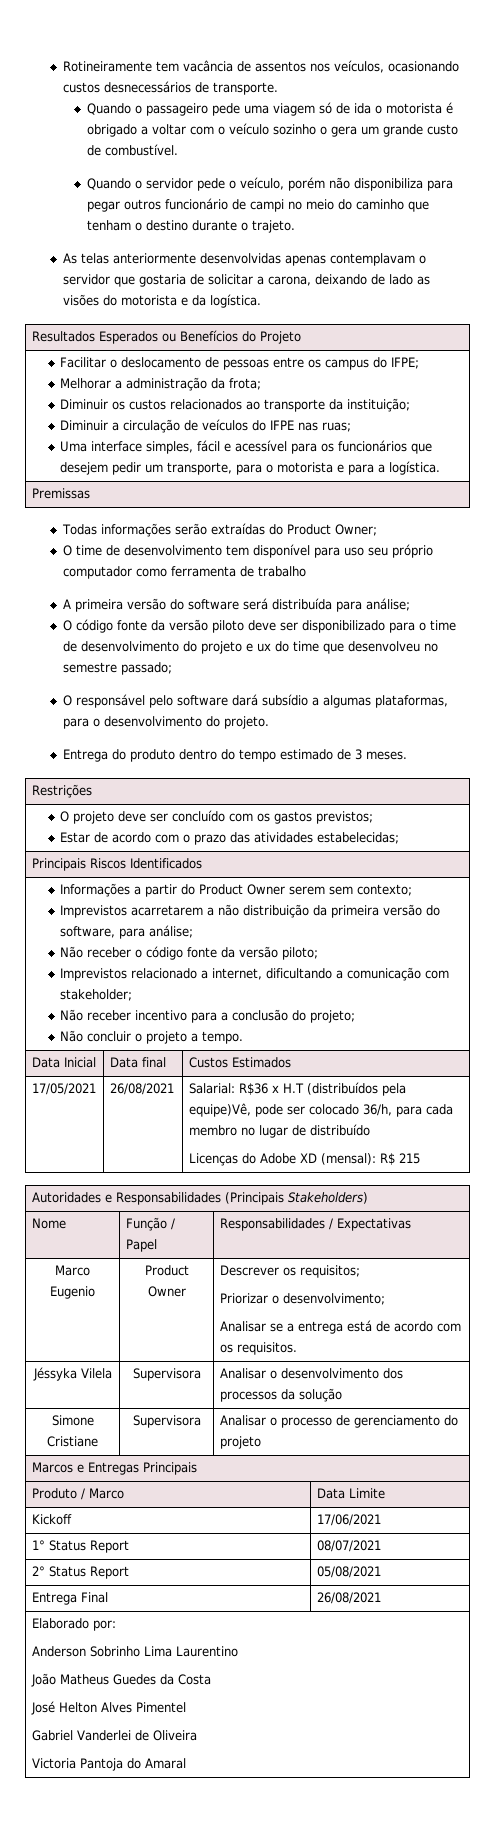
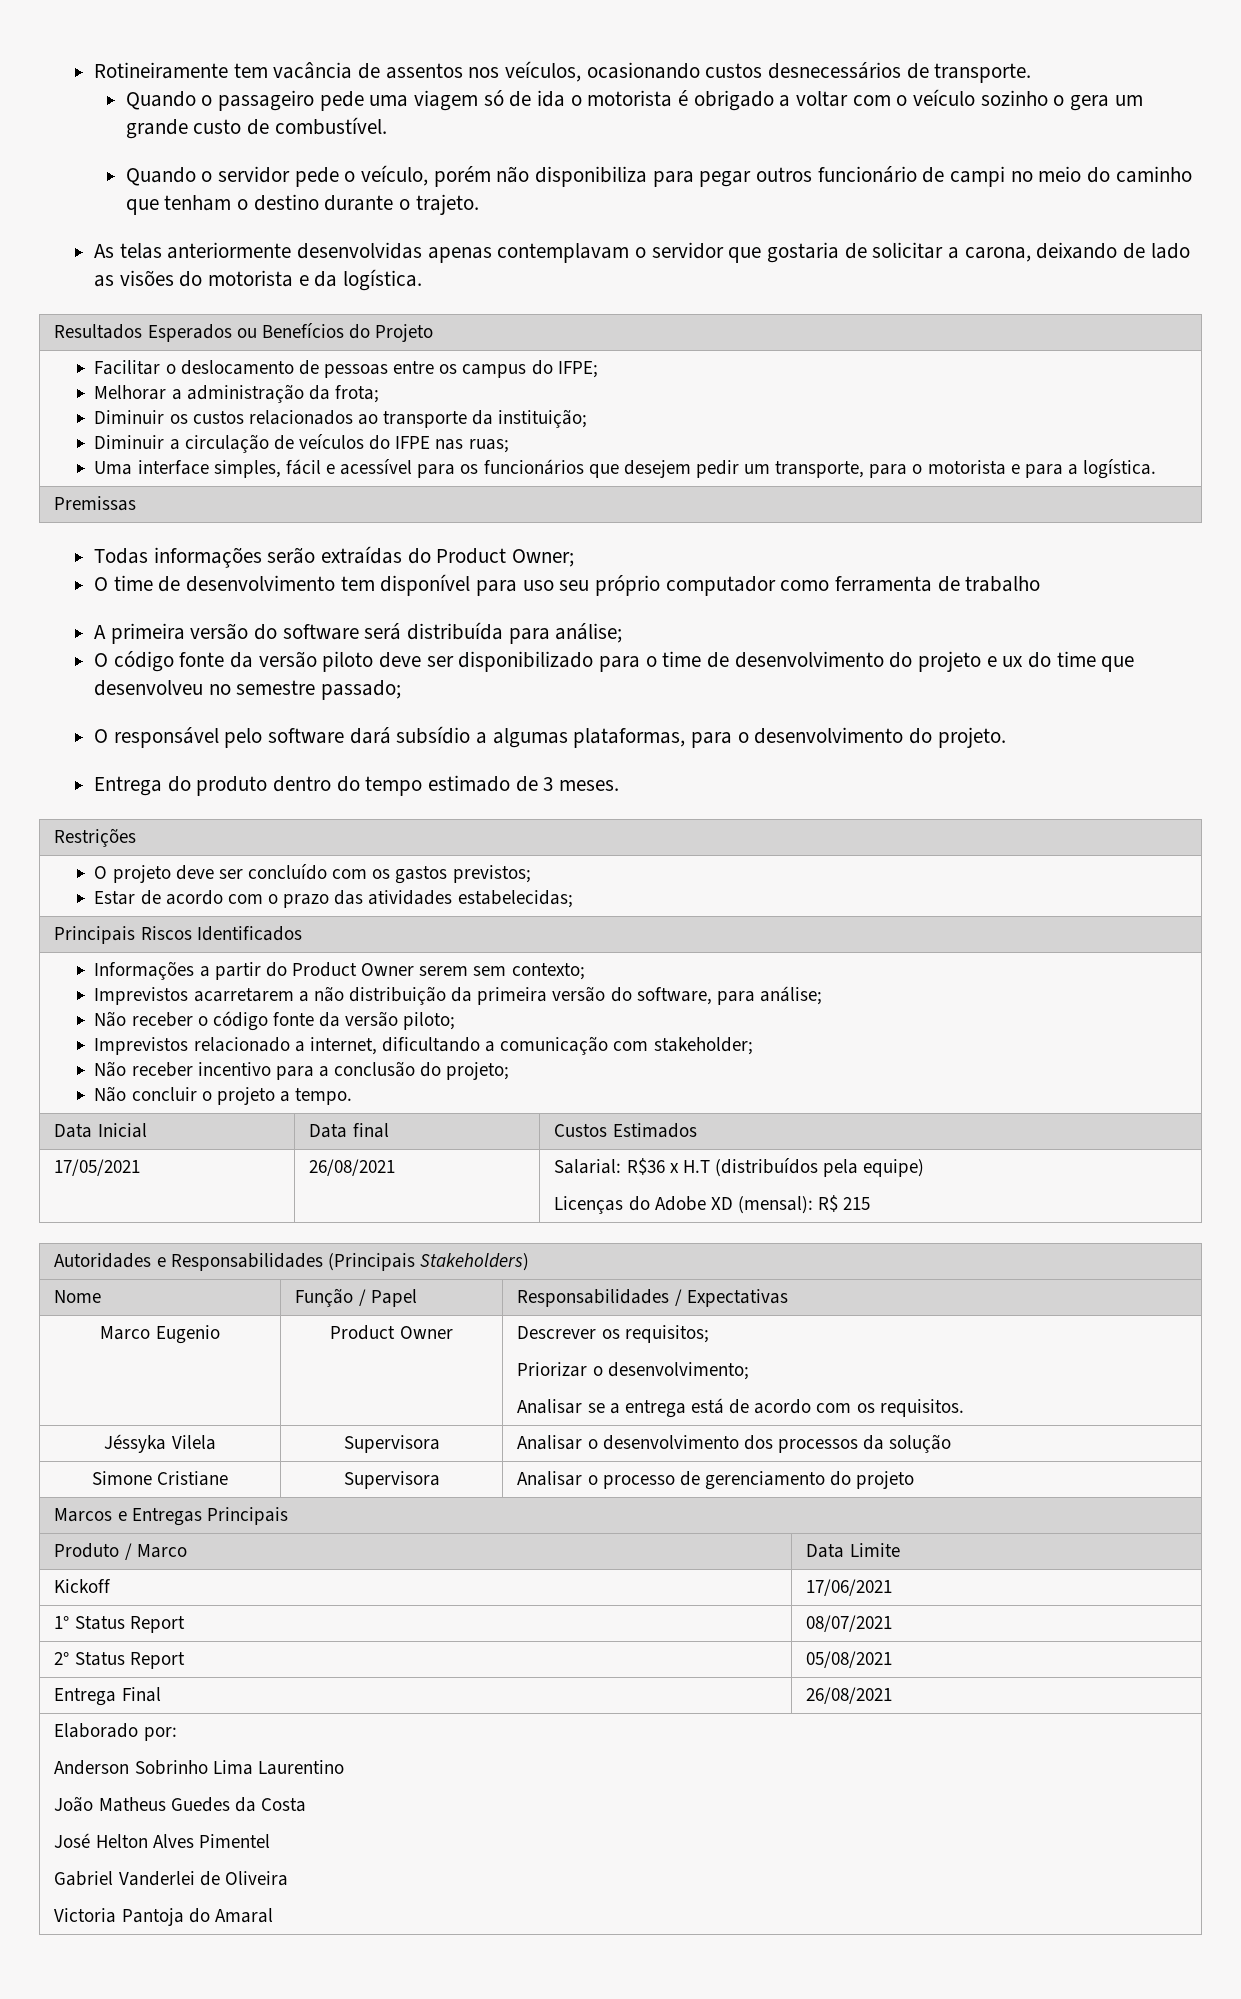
- 17/05/2021 | 26/08/2021 | Salarial: R$36 x H.T (distribuídos pela equipe)Vê, pode ser colocado 36/h, para cada membro no lugar de distribuído
+ 17/05/2021 | 26/08/2021 | Salarial: R$36 x H.T (distribuídos pela equipe)

